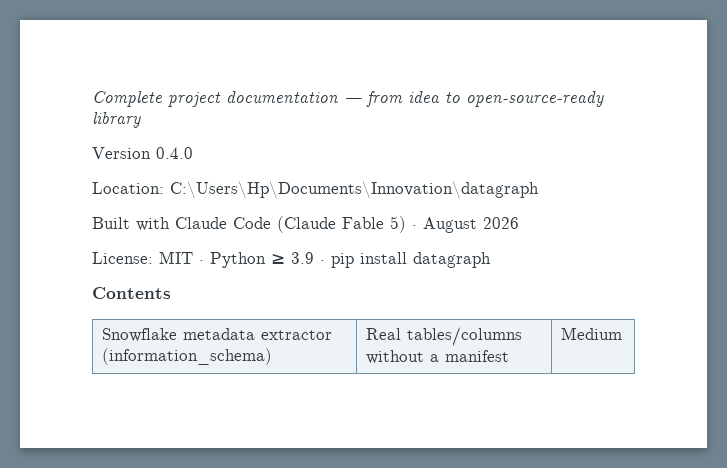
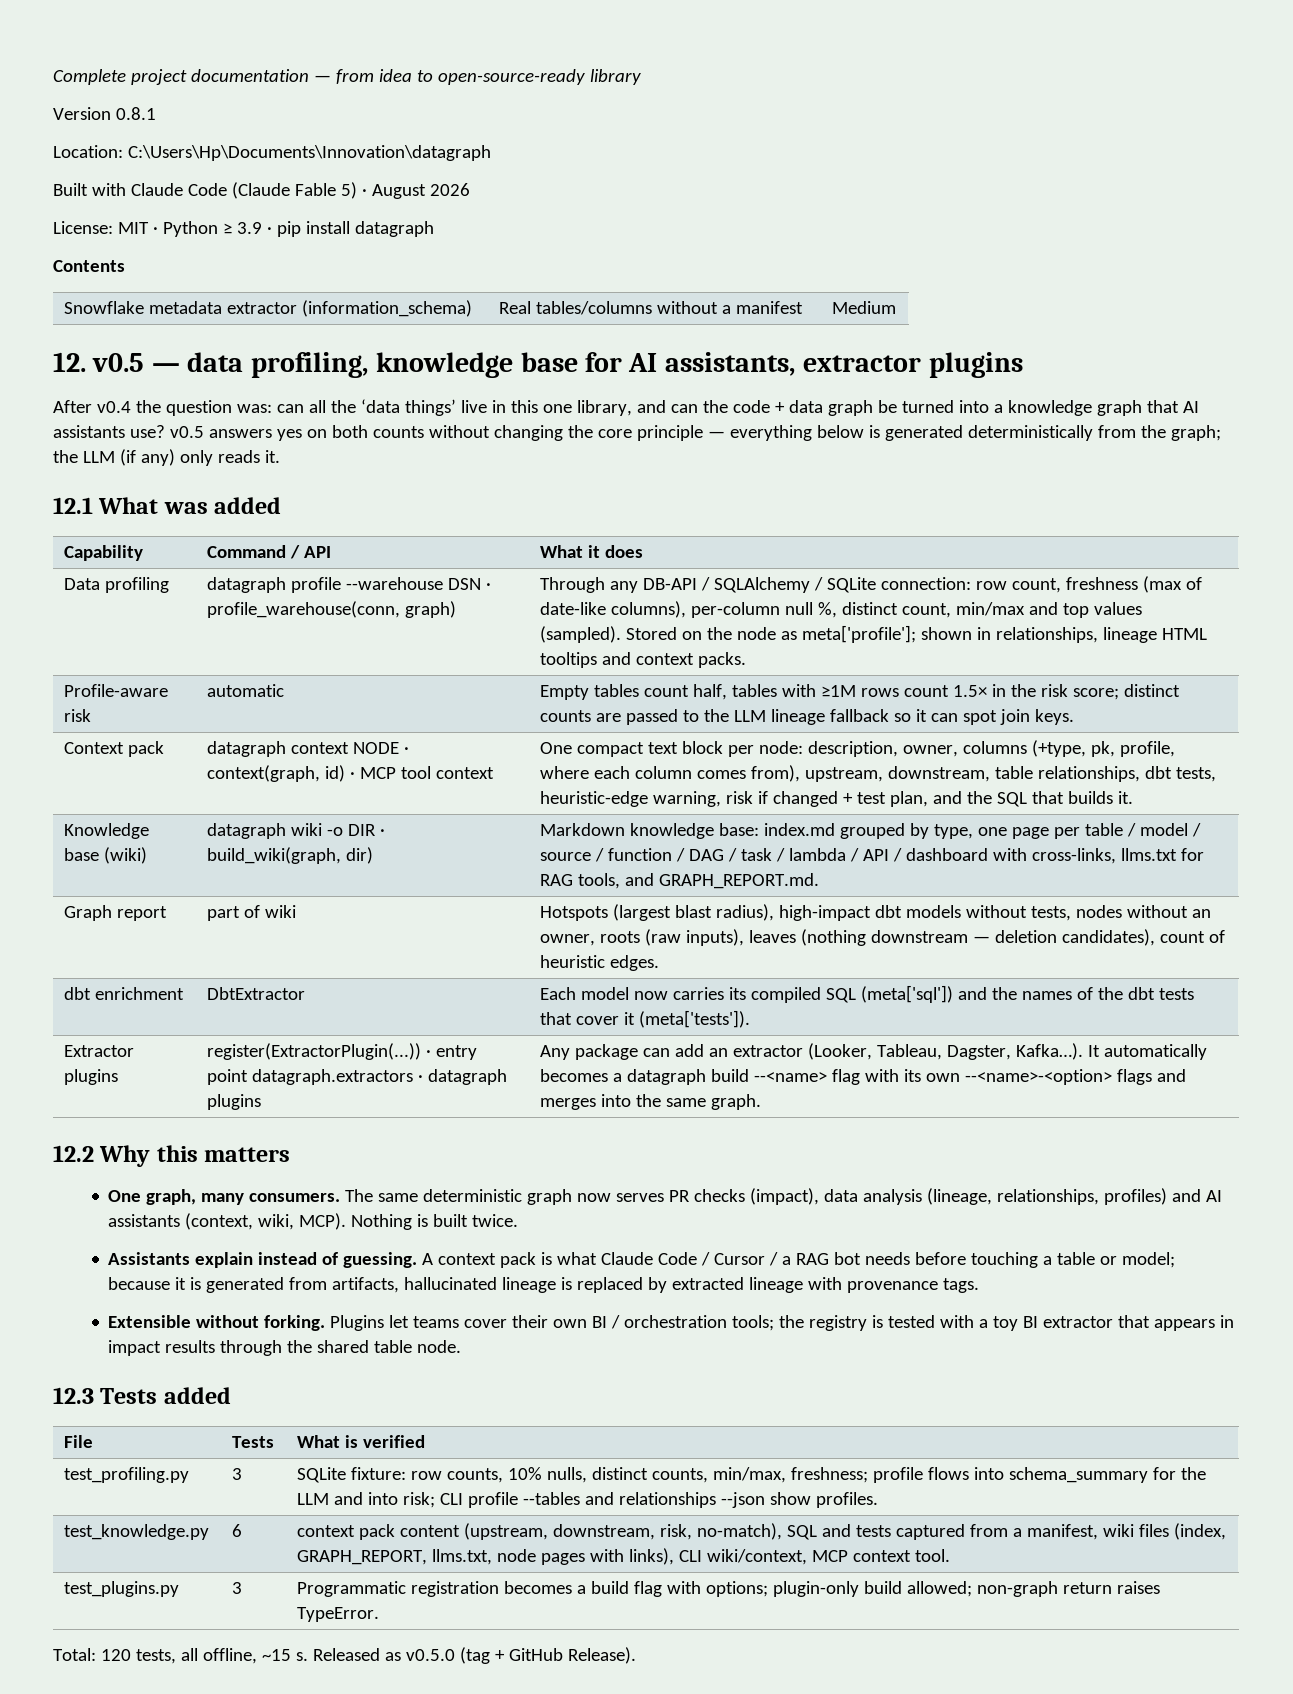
- Version 0.4.0
+ Version 0.8.1
+ 12. v0.5 — data profiling, knowledge base for AI assistants, extractor plugins
+ After v0.4 the question was: can all the ‘data things’ live in this one library, and can the code + data graph be turned into a knowledge graph that AI assistants use? v0.5 answers yes on both counts without changing the core principle — everything below is generated deterministically from the graph; the LLM (if any) only reads it.
+ 12.1 What was added
+ Capability | Command / API | What it does
+ Data profiling | datagraph profile --warehouse DSN · profile_warehouse(conn, graph) | Through any DB-API / SQLAlchemy / SQLite connection: row count, freshness (max of date-like columns), per-column null %, distinct count, min/max and top values (sampled). Stored on the node as meta['profile']; shown in relationships, lineage HTML tooltips and context packs.
+ Profile-aware risk | automatic | Empty tables count half, tables with ≥1M rows count 1.5× in the risk score; distinct counts are passed to the LLM lineage fallback so it can spot join keys.
+ Context pack | datagraph context NODE · context(graph, id) · MCP tool context | One compact text block per node: description, owner, columns (+type, pk, profile, where each column comes from), upstream, downstream, table relationships, dbt tests, heuristic-edge warning, risk if changed + test plan, and the SQL that builds it.
+ Knowledge base (wiki) | datagraph wiki -o DIR · build_wiki(graph, dir) | Markdown knowledge base: index.md grouped by type, one page per table / model / source / function / DAG / task / lambda / API / dashboard with cross-links, llms.txt for RAG tools, and GRAPH_REPORT.md.
+ Graph report | part of wiki | Hotspots (largest blast radius), high-impact dbt models without tests, nodes without an owner, roots (raw inputs), leaves (nothing downstream — deletion candidates), count of heuristic edges.
+ dbt enrichment | DbtExtractor | Each model now carries its compiled SQL (meta['sql']) and the names of the dbt tests that cover it (meta['tests']).
+ Extractor plugins | register(ExtractorPlugin(...)) · entry point datagraph.extractors · datagraph plugins | Any package can add an extractor (Looker, Tableau, Dagster, Kafka…). It automatically becomes a datagraph build --<name> flag with its own --<name>-<option> flags and merges into the same graph.
+ 12.2 Why this matters
+ One graph, many consumers. The same deterministic graph now serves PR checks (impact), data analysis (lineage, relationships, profiles) and AI assistants (context, wiki, MCP). Nothing is built twice.
+ Assistants explain instead of guessing. A context pack is what Claude Code / Cursor / a RAG bot needs before touching a table or model; because it is generated from artifacts, hallucinated lineage is replaced by extracted lineage with provenance tags.
+ Extensible without forking. Plugins let teams cover their own BI / orchestration tools; the registry is tested with a toy BI extractor that appears in impact results through the shared table node.
+ 12.3 Tests added
+ File | Tests | What is verified
+ test_profiling.py | 3 | SQLite fixture: row counts, 10% nulls, distinct counts, min/max, freshness; profile flows into schema_summary for the LLM and into risk; CLI profile --tables and relationships --json show profiles.
+ test_knowledge.py | 6 | context pack content (upstream, downstream, risk, no-match), SQL and tests captured from a manifest, wiki files (index, GRAPH_REPORT, llms.txt, node pages with links), CLI wiki/context, MCP context tool.
+ test_plugins.py | 3 | Programmatic registration becomes a build flag with options; plugin-only build allowed; non-graph return raises TypeError.
+ Total: 120 tests, all offline, ~15 s. Released as v0.5.0 (tag + GitHub Release).

